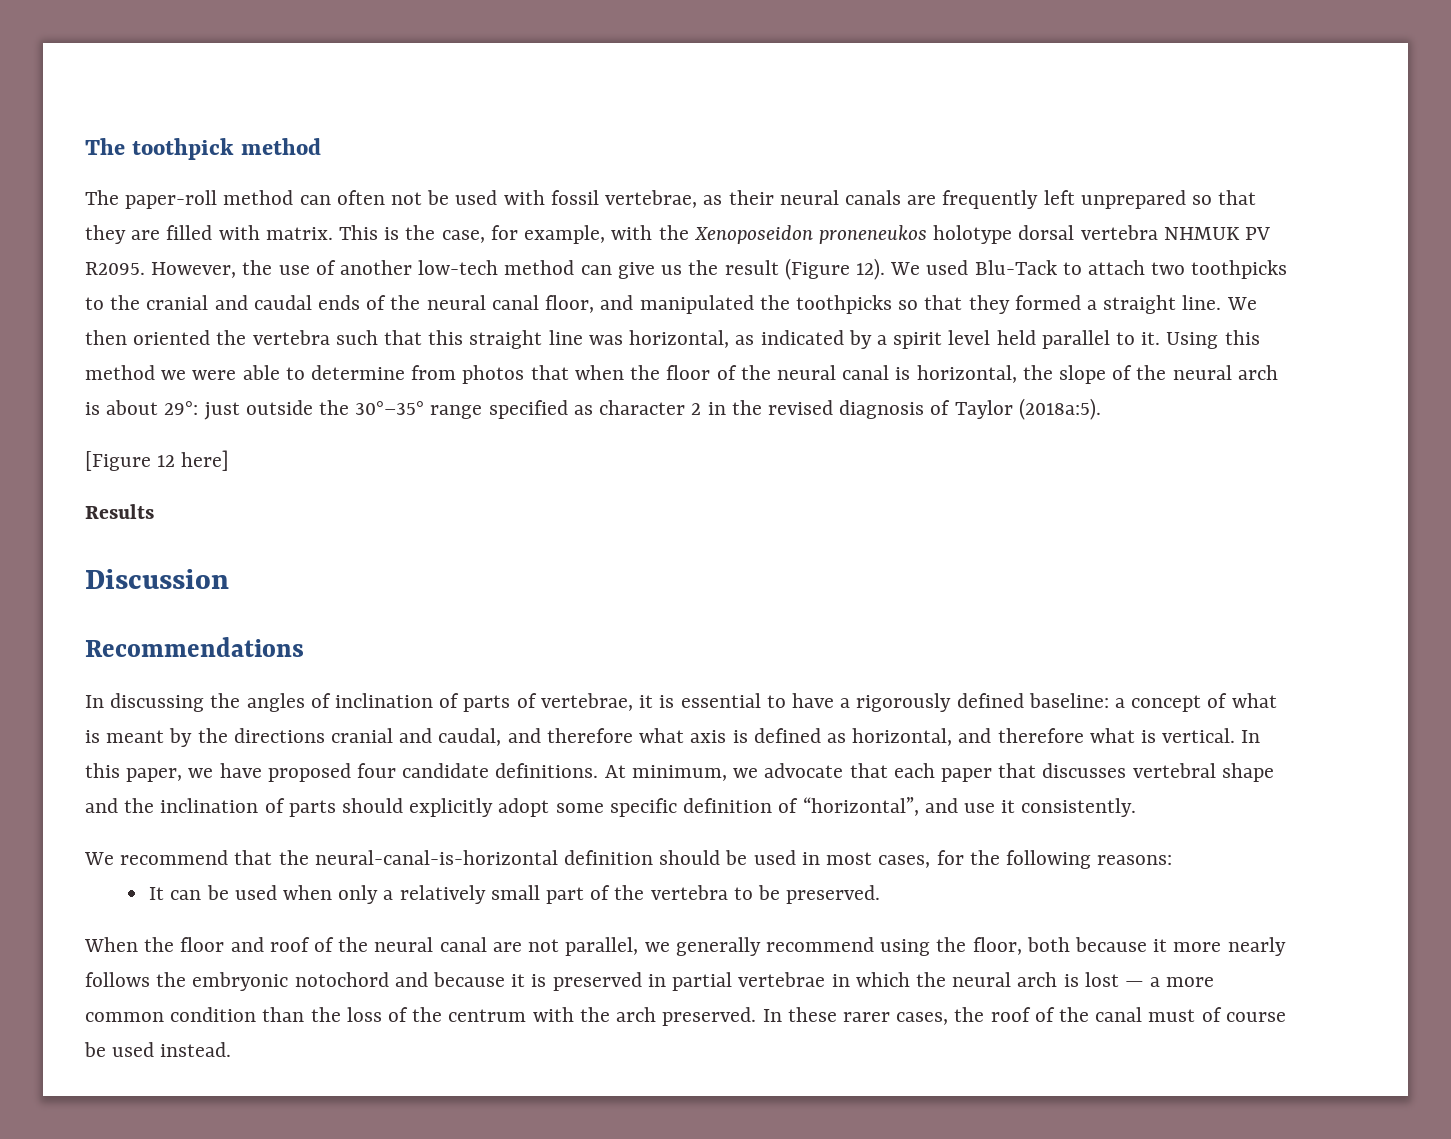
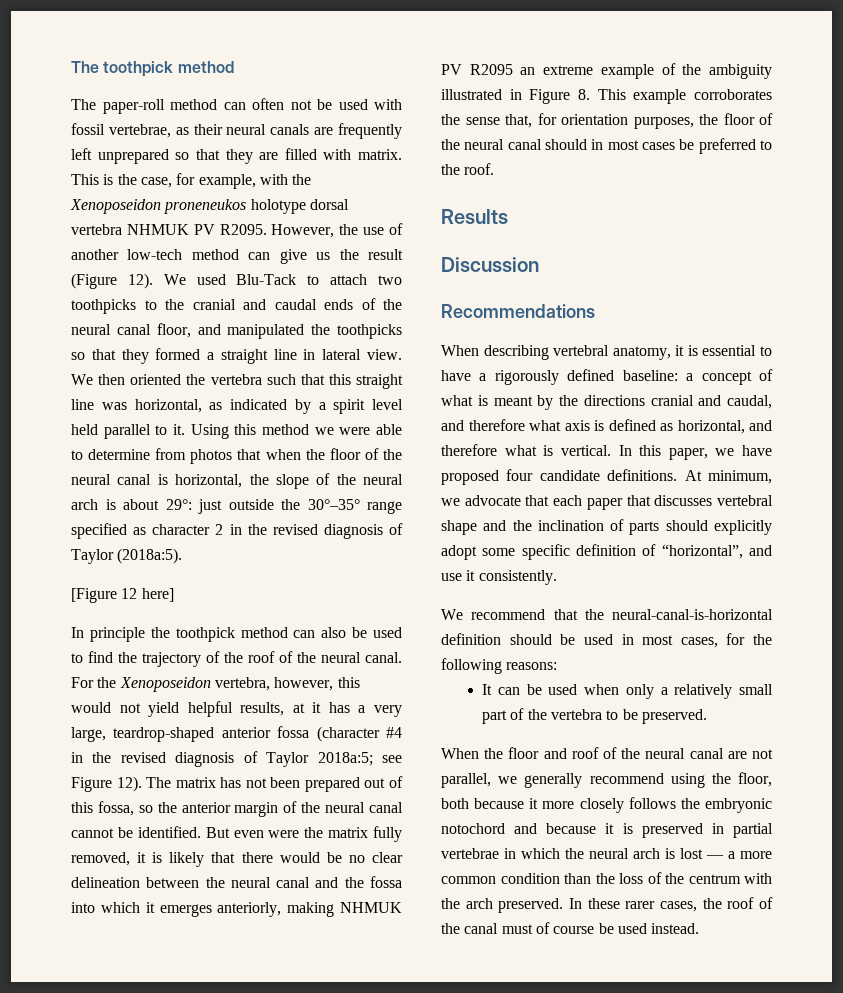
- We used Blu-Tack to attach two toothpicks to the cranial and caudal ends of the neural canal floor, and manipulated the toothpicks so that they formed a straight line.
+ We used Blu-Tack to attach two toothpicks to the cranial and caudal ends of the neural canal floor, and manipulated the toothpicks so that they formed a straight line in lateral view.
+ In principle the toothpick method can also be used to find the trajectory of the roof of the neural canal. For the Xenoposeidon vertebra, however, this would not yield helpful results, at it has a very large, teardrop-shaped anterior fossa (character #4 in the revised diagnosis of Taylor 2018a:5; see Figure 12). The matrix has not been prepared out of this fossa, so the anterior margin of the neural canal cannot be identified. But even were the matrix fully removed, it is likely that there would be no clear delineation between the neural canal and the fossa into which it emerges anteriorly, making NHMUK PV R2095 an extreme example of the ambiguity illustrated in Figure 8. This example corroborates the sense that, for orientation purposes, the floor of the neural canal should in most cases be preferred to the roof.
  Results
  Discussion
  Recommendations
- In discussing the angles of inclination of parts of vertebrae, it is essential to have a rigorously defined baseline: a concept of what is meant by the directions cranial and caudal, and therefore what axis is defined as horizontal, and therefore what is vertical.
+ When describing vertebral anatomy, it is essential to have a rigorously defined baseline: a concept of what is meant by the directions cranial and caudal, and therefore what axis is defined as horizontal, and therefore what is vertical.
- When the floor and roof of the neural canal are not parallel, we generally recommend using the floor, both because it more nearly follows the embryonic notochord and because it is preserved in partial vertebrae in which the neural arch is lost — a more common condition than the loss of the centrum with the arch preserved.
+ When the floor and roof of the neural canal are not parallel, we generally recommend using the floor, both because it more closely follows the embryonic notochord and because it is preserved in partial vertebrae in which the neural arch is lost — a more common condition than the loss of the centrum with the arch preserved.

